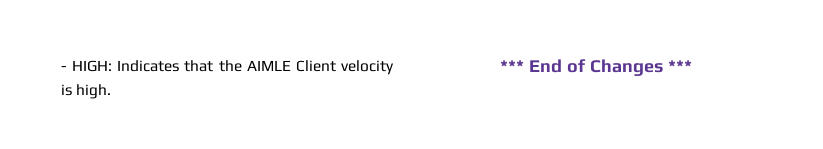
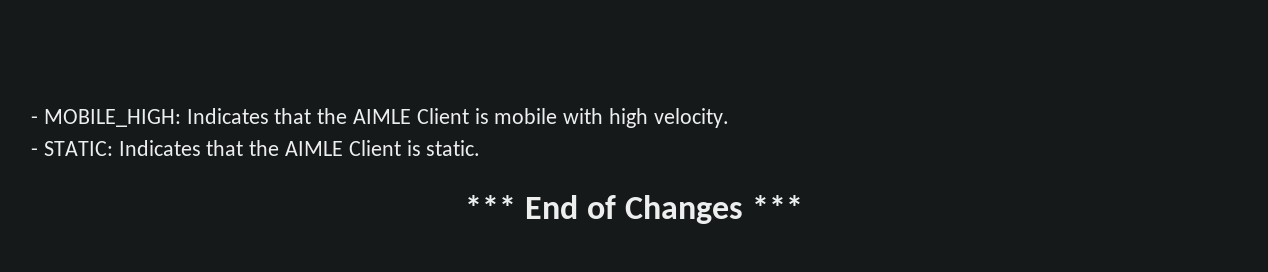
- - HIGH: Indicates that the AIMLE Client velocity is high.
+ - MOBILE_HIGH: Indicates that the AIMLE Client is mobile with high velocity.
+ - STATIC: Indicates that the AIMLE Client is static.

